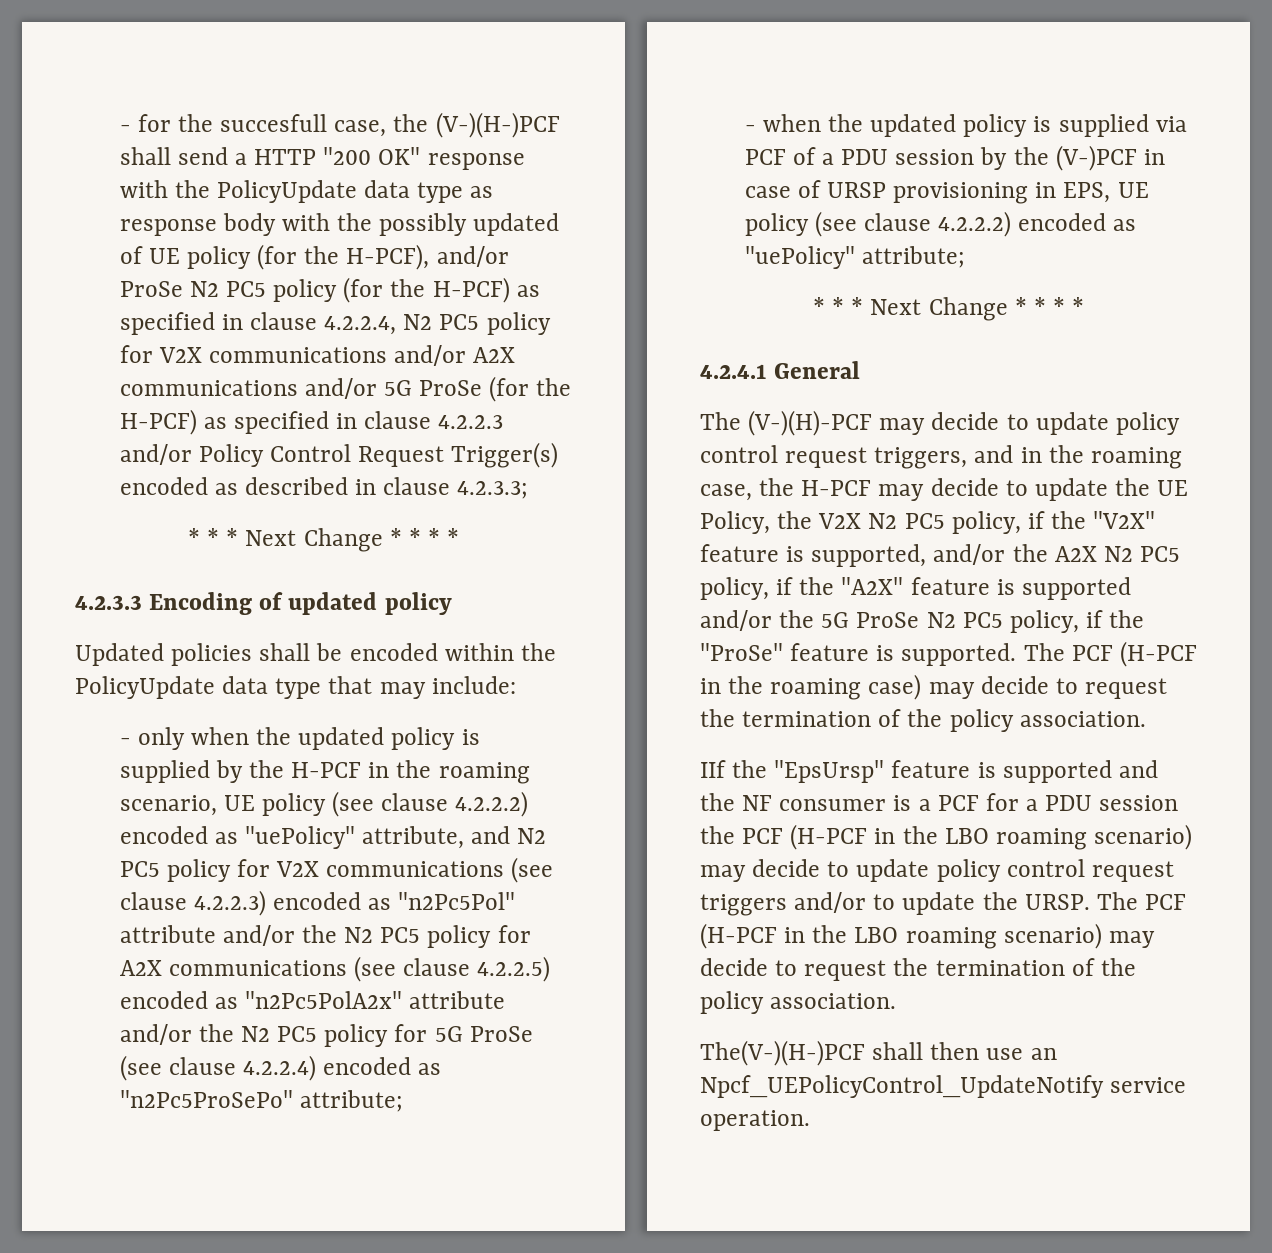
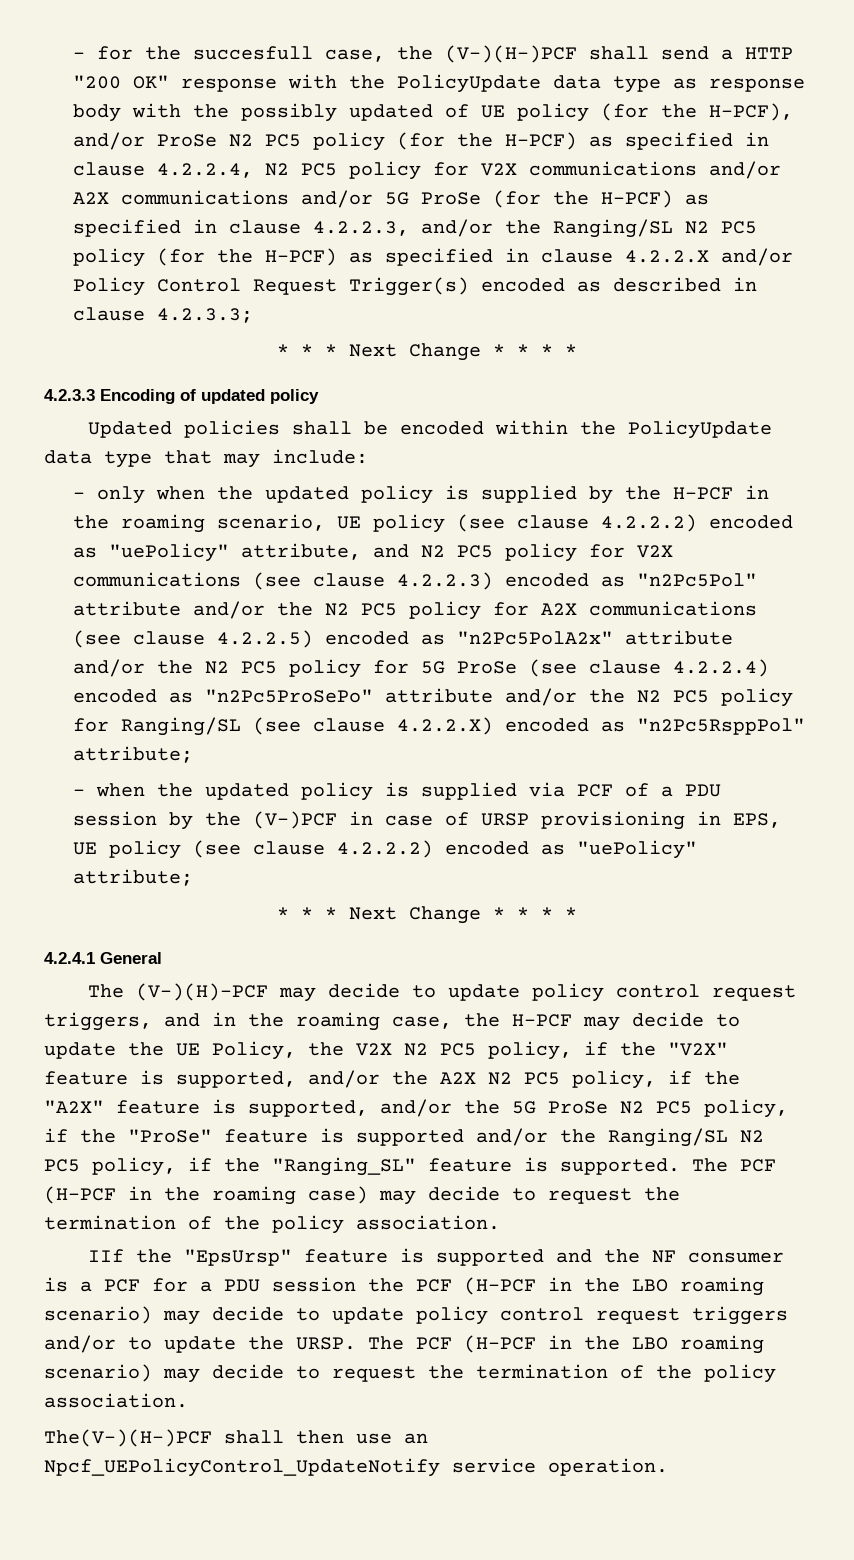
- - for the succesfull case, the (V-)(H-)PCF shall send a HTTP "200 OK" response with the PolicyUpdate data type as response body with the possibly updated of UE policy (for the H-PCF), and/or ProSe N2 PC5 policy (for the H-PCF) as specified in clause 4.2.2.4, N2 PC5 policy for V2X communications and/or A2X communications and/or 5G ProSe (for the H-PCF) as specified in clause 4.2.2.3 and/or Policy Control Request Trigger(s) encoded as described in clause 4.2.3.3;
+ - for the succesfull case, the (V-)(H-)PCF shall send a HTTP "200 OK" response with the PolicyUpdate data type as response body with the possibly updated of UE policy (for the H-PCF), and/or ProSe N2 PC5 policy (for the H-PCF) as specified in clause 4.2.2.4, N2 PC5 policy for V2X communications and/or A2X communications and/or 5G ProSe (for the H-PCF) as specified in clause 4.2.2.3, and/or the Ranging/SL N2 PC5 policy (for the H-PCF) as specified in clause 4.2.2.X and/or Policy Control Request Trigger(s) encoded as described in clause 4.2.3.3;
- - only when the updated policy is supplied by the H-PCF in the roaming scenario, UE policy (see clause 4.2.2.2) encoded as "uePolicy" attribute, and N2 PC5 policy for V2X communications (see clause 4.2.2.3) encoded as "n2Pc5Pol" attribute and/or the N2 PC5 policy for A2X communications (see clause 4.2.2.5) encoded as "n2Pc5PolA2x" attribute and/or the N2 PC5 policy for 5G ProSe (see clause 4.2.2.4) encoded as "n2Pc5ProSePo" attribute;
+ - only when the updated policy is supplied by the H-PCF in the roaming scenario, UE policy (see clause 4.2.2.2) encoded as "uePolicy" attribute, and N2 PC5 policy for V2X communications (see clause 4.2.2.3) encoded as "n2Pc5Pol" attribute and/or the N2 PC5 policy for A2X communications (see clause 4.2.2.5) encoded as "n2Pc5PolA2x" attribute and/or the N2 PC5 policy for 5G ProSe (see clause 4.2.2.4) encoded as "n2Pc5ProSePo" attribute and/or the N2 PC5 policy for Ranging/SL (see clause 4.2.2.X) encoded as "n2Pc5RsppPol" attribute;
- The (V-)(H)-PCF may decide to update policy control request triggers, and in the roaming case, the H-PCF may decide to update the UE Policy, the V2X N2 PC5 policy, if the "V2X" feature is supported, and/or the A2X N2 PC5 policy, if the "A2X" feature is supported and/or the 5G ProSe N2 PC5 policy, if the "ProSe" feature is supported.
+ The (V-)(H)-PCF may decide to update policy control request triggers, and in the roaming case, the H-PCF may decide to update the UE Policy, the V2X N2 PC5 policy, if the "V2X" feature is supported, and/or the A2X N2 PC5 policy, if the "A2X" feature is supported, and/or the 5G ProSe N2 PC5 policy, if the "ProSe" feature is supported and/or the Ranging/SL N2 PC5 policy, if the "Ranging_SL" feature is supported.

